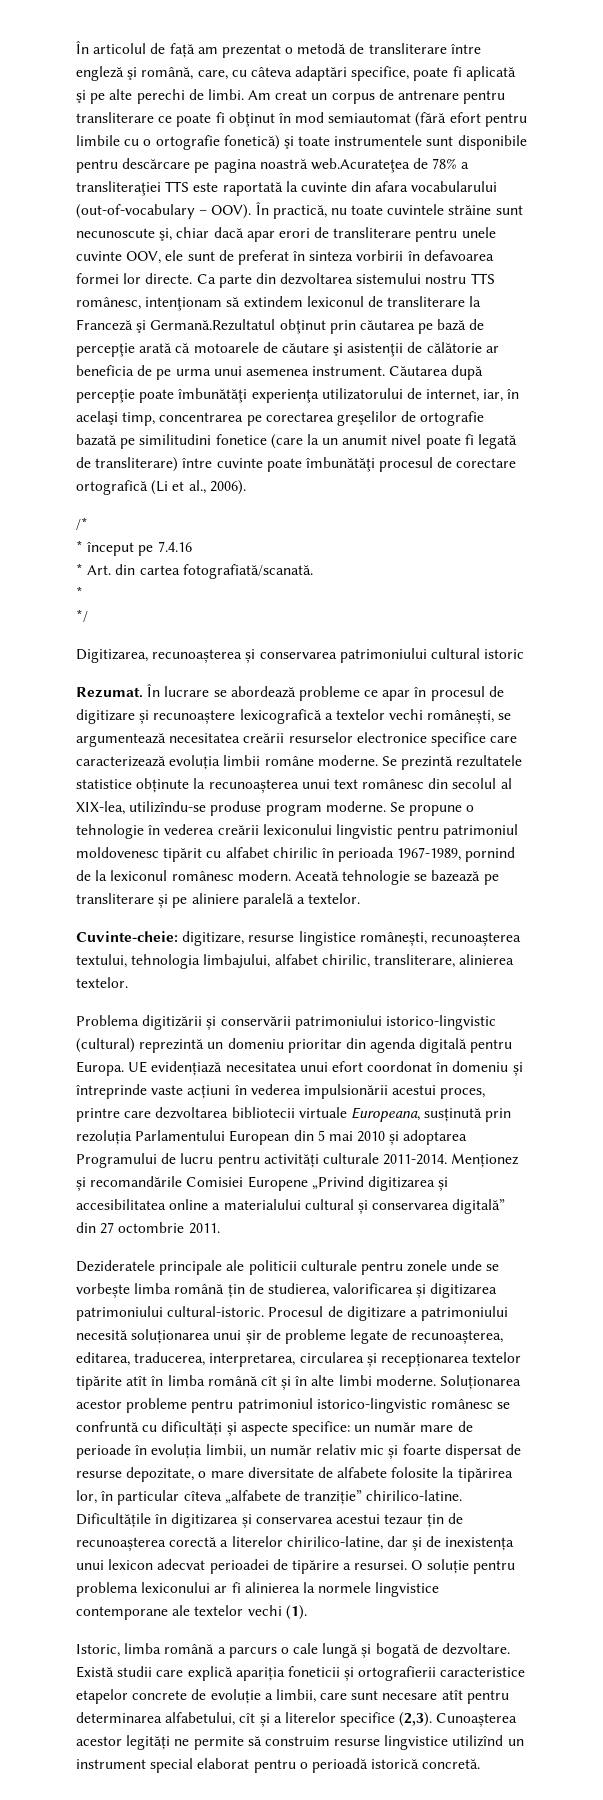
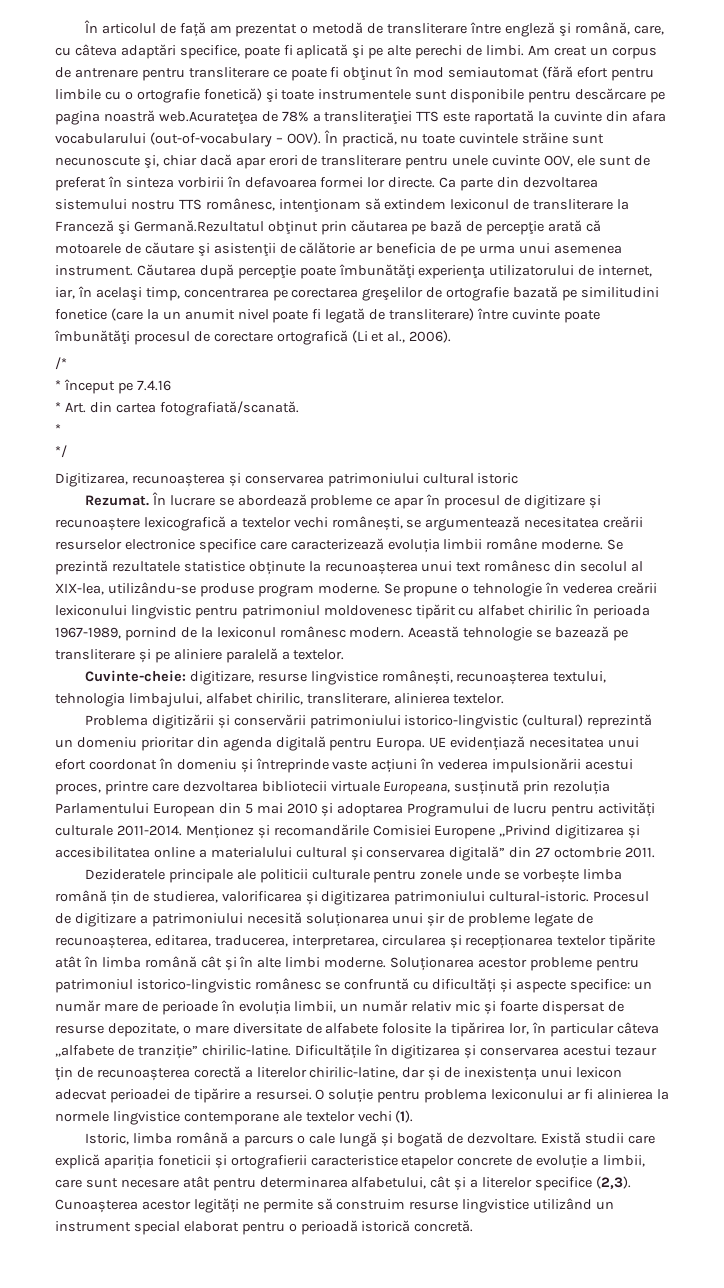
- Se prezintă rezultatele statistice obținute la recunoașterea unui text românesc din secolul al XIX-lea, utilizîndu-se produse program moderne.
+ Se prezintă rezultatele statistice obținute la recunoașterea unui text românesc din secolul al XIX-lea, utilizându-se produse program moderne.
- Aceată tehnologie se bazează pe transliterare și pe aliniere paralelă a textelor.
+ Această tehnologie se bazează pe transliterare și pe aliniere paralelă a textelor.
- Cuvinte-cheie: digitizare, resurse lingistice românești, recunoașterea textului, tehnologia limbajului, alfabet chirilic, transliterare, alinierea textelor.
+ Cuvinte-cheie: digitizare, resurse lingvistice românești, recunoașterea textului, tehnologia limbajului, alfabet chirilic, transliterare, alinierea textelor.
- Procesul de digitizare a patrimoniului necesită soluționarea unui șir de probleme legate de recunoașterea, editarea, traducerea, interpretarea, circularea și recepționarea textelor tipărite atît în limba română cît și în alte limbi moderne.
+ Procesul de digitizare a patrimoniului necesită soluționarea unui șir de probleme legate de recunoașterea, editarea, traducerea, interpretarea, circularea și recepționarea textelor tipărite atât în limba română cât și în alte limbi moderne.
- Soluționarea acestor probleme pentru patrimoniul istorico-lingvistic românesc se confruntă cu dificultăți și aspecte specifice: un număr mare de perioade în evoluția limbii, un număr relativ mic și foarte dispersat de resurse depozitate, o mare diversitate de alfabete folosite la tipărirea lor, în particular cîteva „alfabete de tranziție” chirilico-latine.
+ Soluționarea acestor probleme pentru patrimoniul istorico-lingvistic românesc se confruntă cu dificultăți și aspecte specifice: un număr mare de perioade în evoluția limbii, un număr relativ mic și foarte dispersat de resurse depozitate, o mare diversitate de alfabete folosite la tipărirea lor, în particular câteva „alfabete de tranziție” chirilic-latine.
- Dificultățile în digitizarea și conservarea acestui tezaur țin de recunoașterea corectă a literelor chirilico-latine, dar și de inexistența unui lexicon adecvat perioadei de tipărire a resursei.
+ Dificultățile în digitizarea și conservarea acestui tezaur țin de recunoașterea corectă a literelor chirilic-latine, dar și de inexistența unui lexicon adecvat perioadei de tipărire a resursei.
- Există studii care explică apariția foneticii și ortografierii caracteristice etapelor concrete de evoluție a limbii, care sunt necesare atît pentru determinarea alfabetului, cît și a literelor specifice (2,3).
+ Există studii care explică apariția foneticii și ortografierii caracteristice etapelor concrete de evoluție a limbii, care sunt necesare atât pentru determinarea alfabetului, cât și a literelor specifice (2,3).
- Cunoașterea acestor legități ne permite să construim resurse lingvistice utilizînd un instrument special elaborat pentru o perioadă istorică concretă.
+ Cunoașterea acestor legități ne permite să construim resurse lingvistice utilizând un instrument special elaborat pentru o perioadă istorică concretă.

